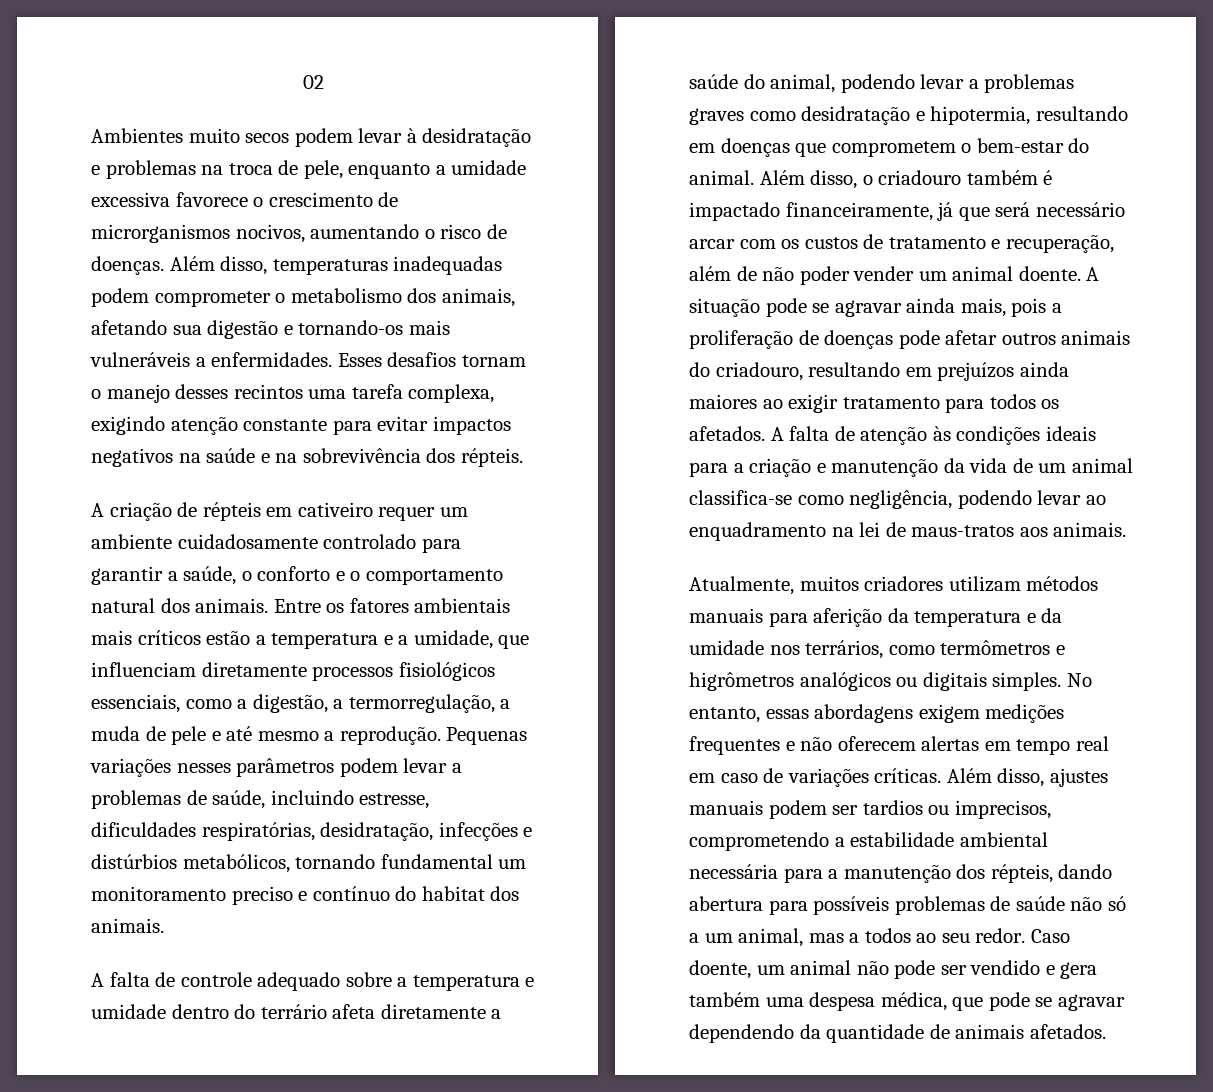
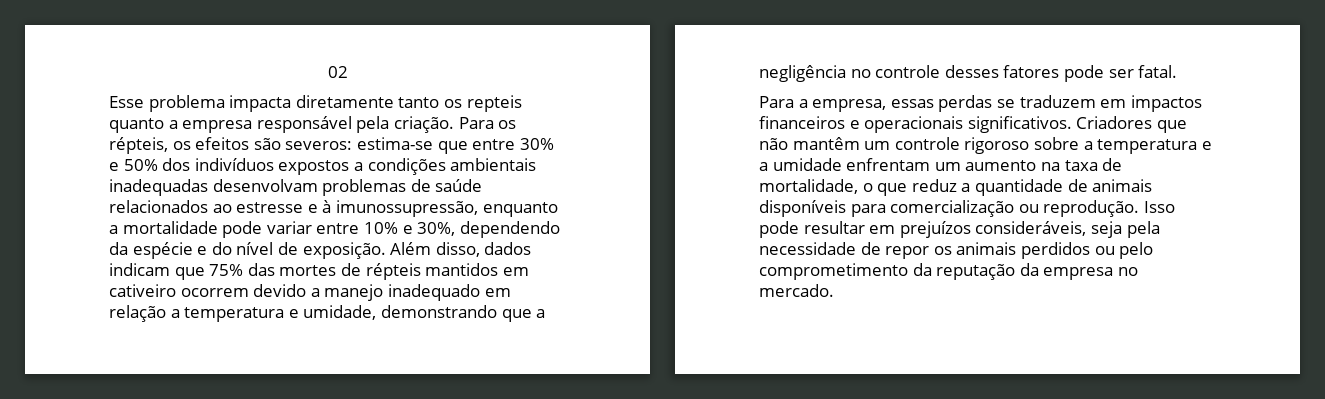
- Ambientes muito secos podem levar à desidratação e problemas na troca de pele, enquanto a umidade excessiva favorece o crescimento de microrganismos nocivos, aumentando o risco de doenças. Além disso, temperaturas inadequadas podem comprometer o metabolismo dos animais, afetando sua digestão e tornando-os mais vulneráveis a enfermidades. Esses desafios tornam o manejo desses recintos uma tarefa complexa, exigindo atenção constante para evitar impactos negativos na saúde e na sobrevivência dos répteis.
- A criação de répteis em cativeiro requer um ambiente cuidadosamente controlado para garantir a saúde, o conforto e o comportamento natural dos animais. Entre os fatores ambientais mais críticos estão a temperatura e a umidade, que influenciam diretamente processos fisiológicos essenciais, como a digestão, a termorregulação, a muda de pele e até mesmo a reprodução. Pequenas variações nesses parâmetros podem levar a problemas de saúde, incluindo estresse, dificuldades respiratórias, desidratação, infecções e distúrbios metabólicos, tornando fundamental um monitoramento preciso e contínuo do habitat dos animais.
- A falta de controle adequado sobre a temperatura e umidade dentro do terrário afeta diretamente a saúde do animal, podendo levar a problemas graves como desidratação e hipotermia, resultando em doenças que comprometem o bem-estar do animal. Além disso, o criadouro também é impactado financeiramente, já que será necessário arcar com os custos de tratamento e recuperação, além de não poder vender um animal doente. A situação pode se agravar ainda mais, pois a proliferação de doenças pode afetar outros animais do criadouro, resultando em prejuízos ainda maiores ao exigir tratamento para todos os afetados. A falta de atenção às condições ideais para a criação e manutenção da vida de um animal classifica-se como negligência, podendo levar ao enquadramento na lei de maus-tratos aos animais.
- Atualmente, muitos criadores utilizam métodos manuais para aferição da temperatura e da umidade nos terrários, como termômetros e higrômetros analógicos ou digitais simples. No entanto, essas abordagens exigem medições frequentes e não oferecem alertas em tempo real em caso de variações críticas. Além disso, ajustes manuais podem ser tardios ou imprecisos, comprometendo a estabilidade ambiental necessária para a manutenção dos répteis, dando abertura para possíveis problemas de saúde não só a um animal, mas a todos ao seu redor. Caso doente, um animal não pode ser vendido e gera também uma despesa médica, que pode se agravar dependendo da quantidade de animais afetados.
+ Esse problema impacta diretamente tanto os repteis quanto a empresa responsável pela criação. Para os répteis, os efeitos são severos: estima-se que entre 30% e 50% dos indivíduos expostos a condições ambientais inadequadas desenvolvam problemas de saúde relacionados ao estresse e à imunossupressão, enquanto a mortalidade pode variar entre 10% e 30%, dependendo da espécie e do nível de exposição. Além disso, dados indicam que 75% das mortes de répteis mantidos em cativeiro ocorrem devido a manejo inadequado em relação a temperatura e umidade, demonstrando que a negligência no controle desses fatores pode ser fatal.
+ Para a empresa, essas perdas se traduzem em impactos financeiros e operacionais significativos. Criadores que não mantêm um controle rigoroso sobre a temperatura e a umidade enfrentam um aumento na taxa de mortalidade, o que reduz a quantidade de animais disponíveis para comercialização ou reprodução. Isso pode resultar em prejuízos consideráveis, seja pela necessidade de repor os animais perdidos ou pelo comprometimento da reputação da empresa no mercado.

